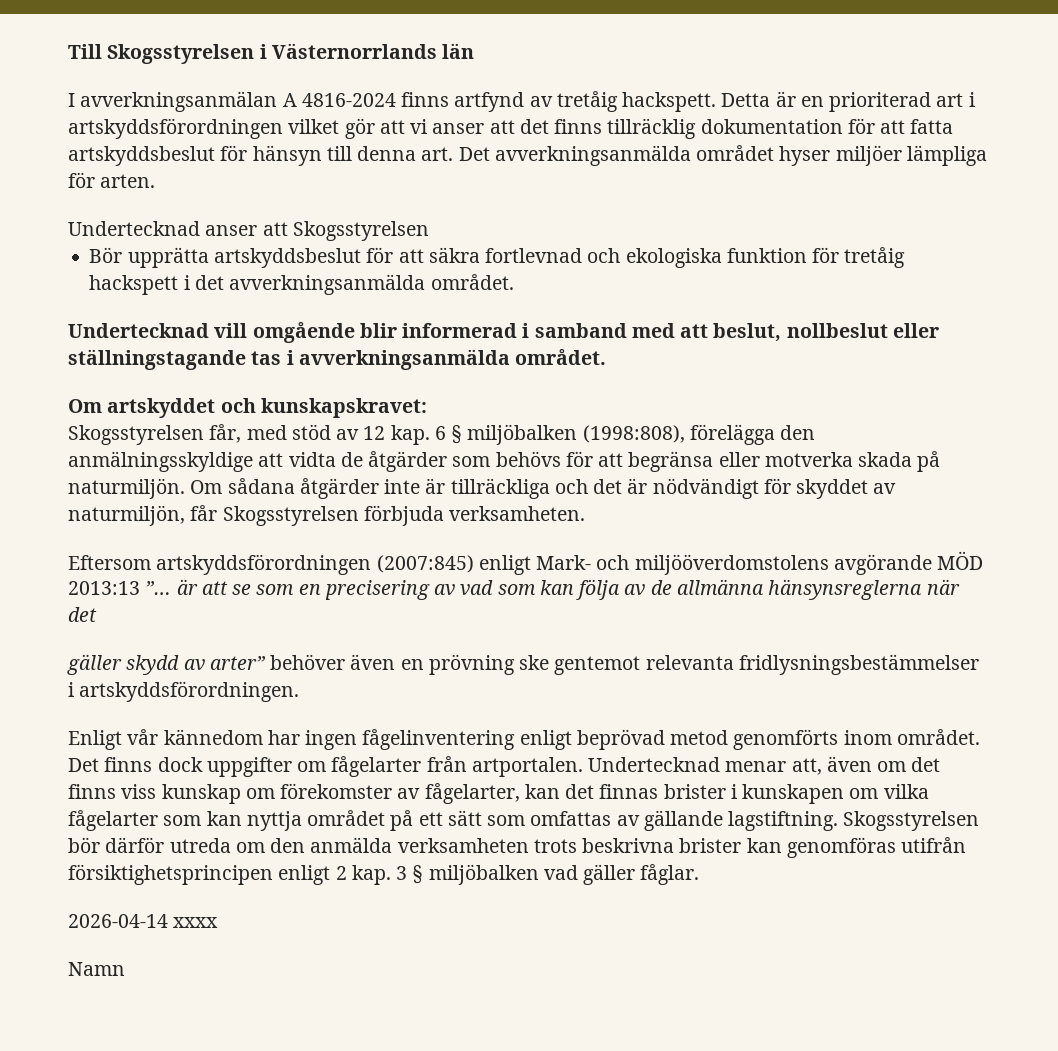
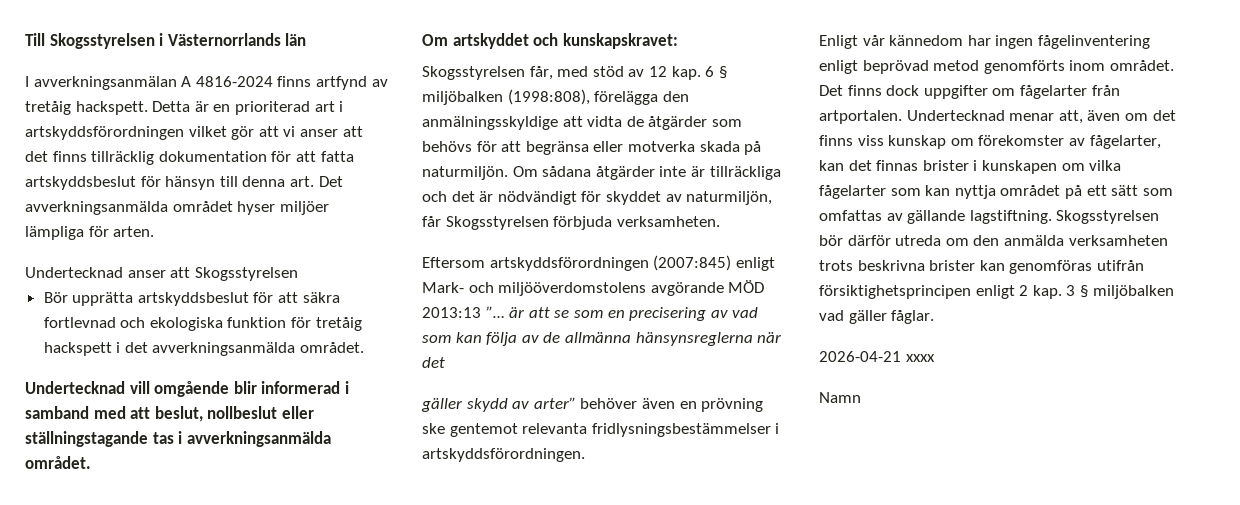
- 2026-04-14 xxxx
+ 2026-04-21 xxxx

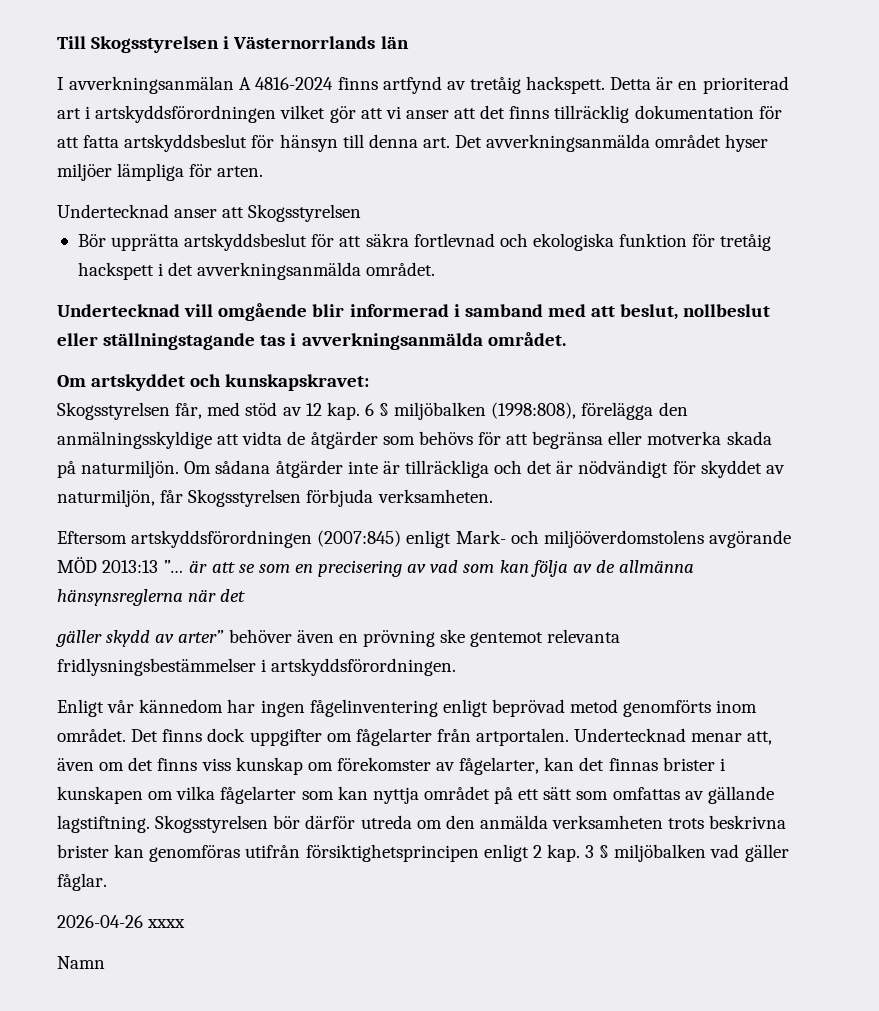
- 2026-04-21 xxxx
+ 2026-04-26 xxxx

